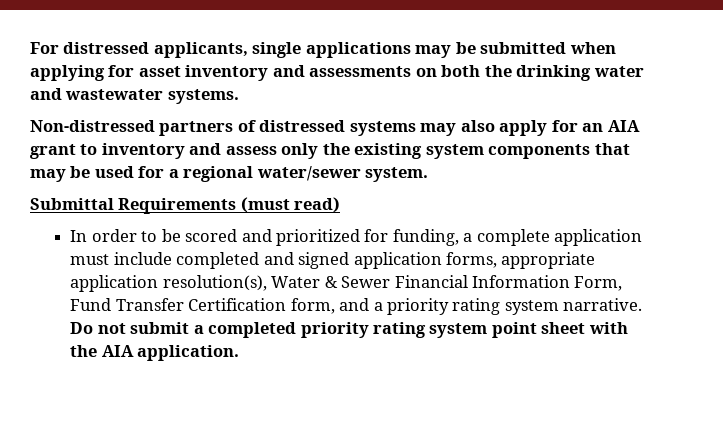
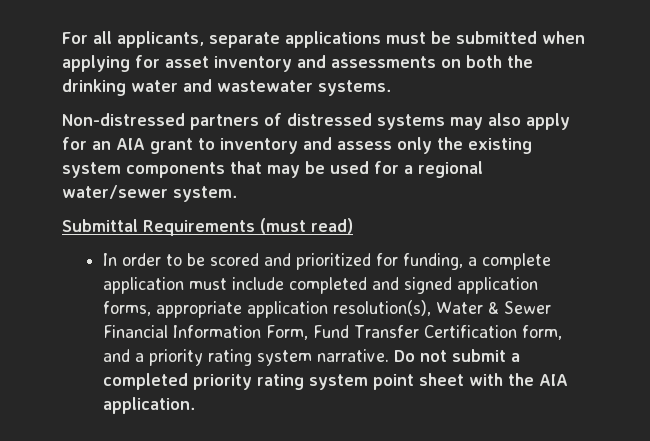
- For distressed applicants, single applications may be submitted when applying for asset inventory and assessments on both the drinking water and wastewater systems.
+ For all applicants, separate applications must be submitted when applying for asset inventory and assessments on both the drinking water and wastewater systems.

